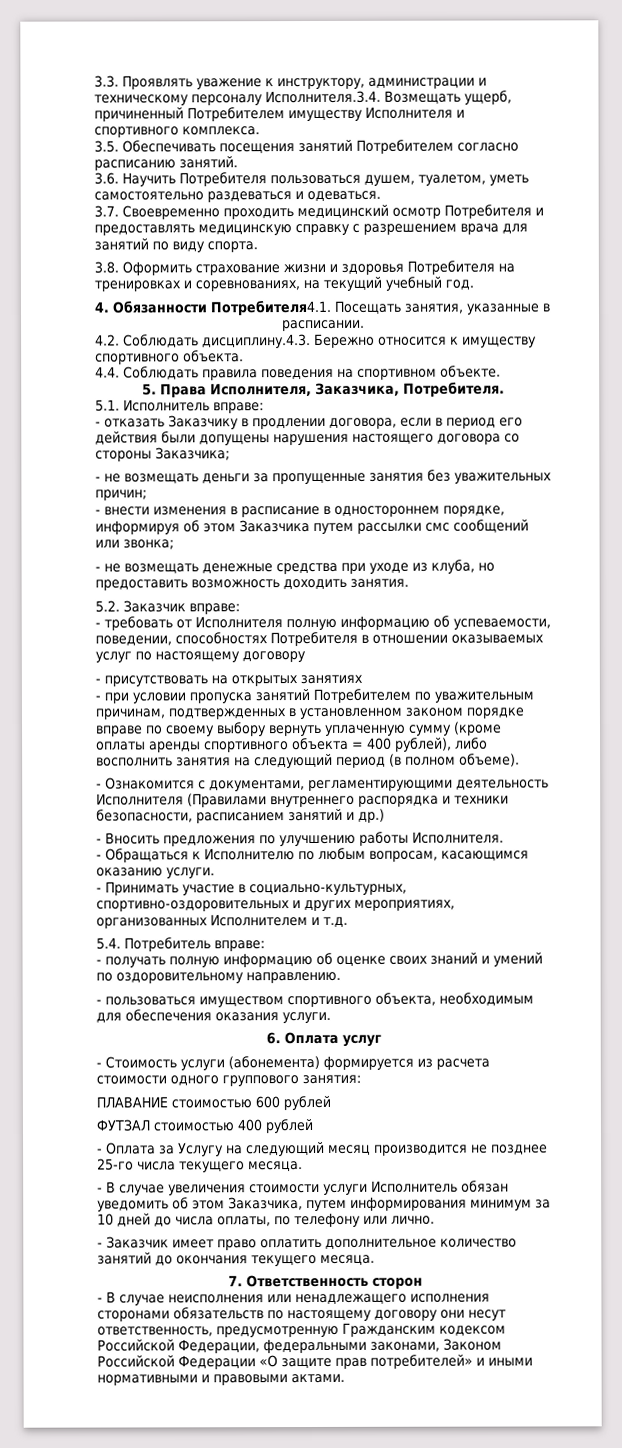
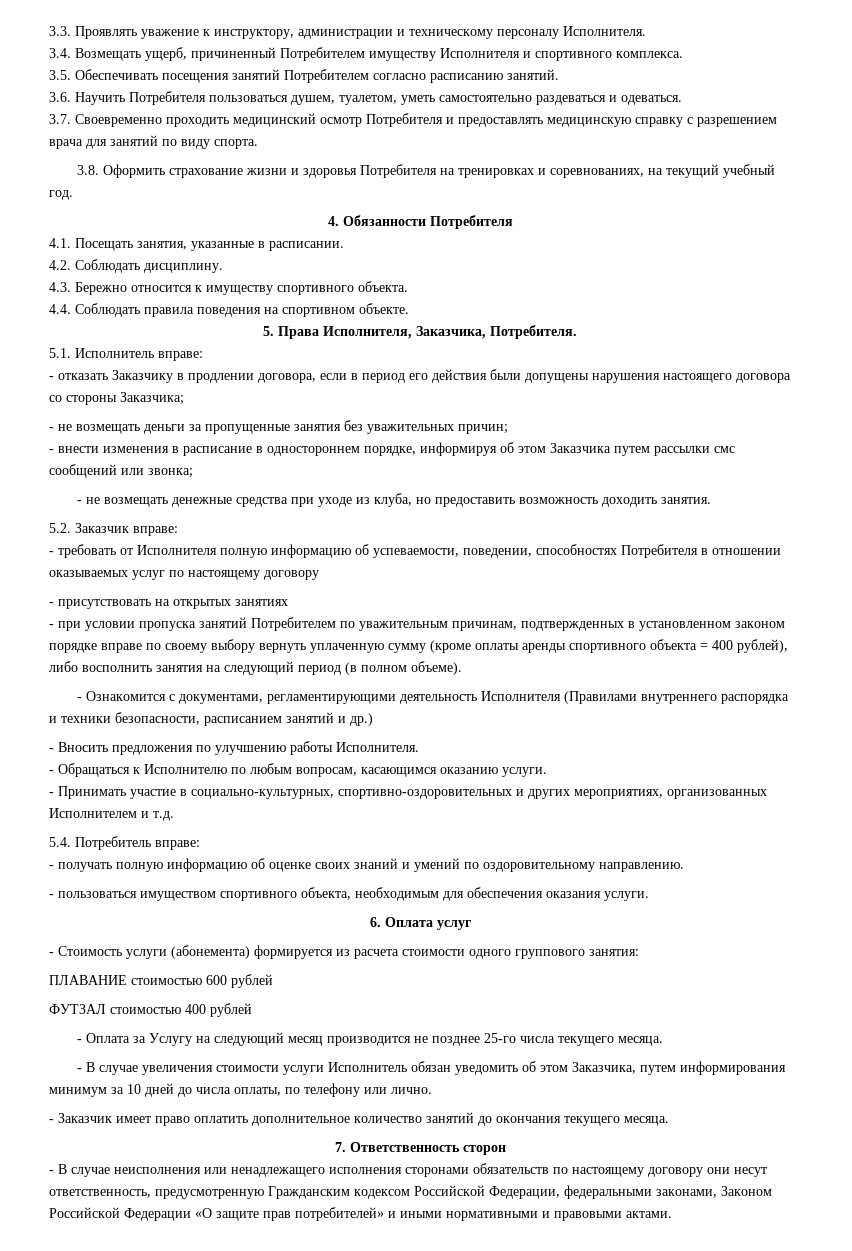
- 3.3. Проявлять уважение к инструктору, администрации и техническому персоналу Исполнителя.3.4. Возмещать ущерб, причиненный Потребителем имуществу Исполнителя и спортивного комплекса.
+ 3.3. Проявлять уважение к инструктору, администрации и техническому персоналу Исполнителя.
+ 3.4. Возмещать ущерб, причиненный Потребителем имуществу Исполнителя и спортивного комплекса.
- 4. Обязанности Потребителя4.1. Посещать занятия, указанные в расписании.
+ 4. Обязанности Потребителя
+ 4.1. Посещать занятия, указанные в расписании.
- 4.2. Соблюдать дисциплину.4.3. Бережно относится к имуществу спортивного объекта.
+ 4.2. Соблюдать дисциплину.
+ 4.3. Бережно относится к имуществу спортивного объекта.

